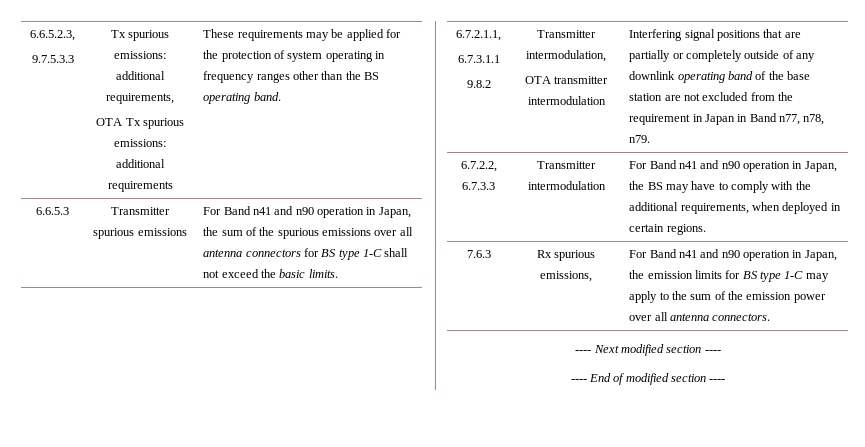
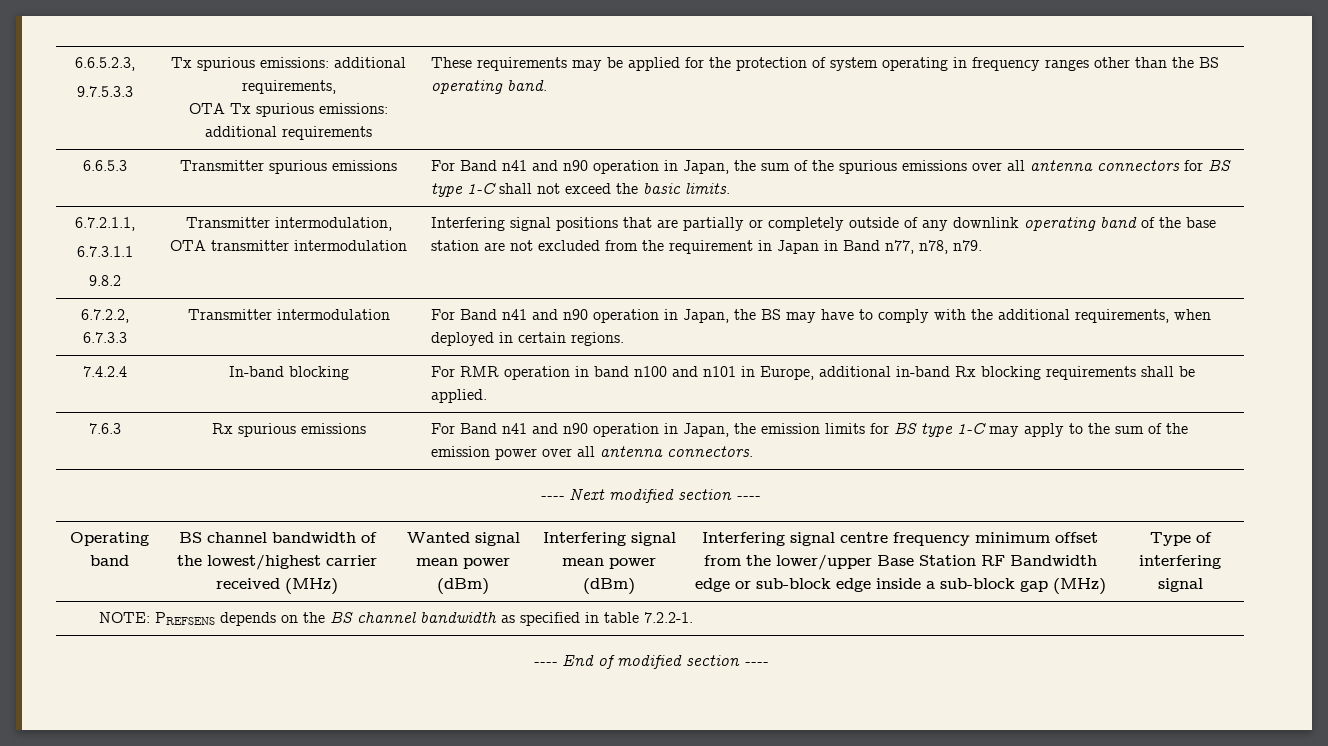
+ 7.4.2.4 | In-band blocking | For RMR operation in band n100 and n101 in Europe, additional in-band Rx blocking requirements shall be applied.
- 7.6.3 | Rx spurious emissions, | For Band n41 and n90 operation in Japan, the emission limits for BS type 1-C may apply to the sum of the emission power over all antenna connectors.
+ 7.6.3 | Rx spurious emissions | For Band n41 and n90 operation in Japan, the emission limits for BS type 1-C may apply to the sum of the emission power over all antenna connectors.
+ Operating band | BS channel bandwidth of the lowest/highest carrier received (MHz) | Wanted signal mean power (dBm) | Interfering signal mean power (dBm) | Interfering signal centre frequency minimum offset from the lower/upper Base Station RF Bandwidth edge or sub-block edge inside a sub-block gap (MHz) | Type of interfering signal
+ NOTE: PREFSENS depends on the BS channel bandwidth as specified in table 7.2.2-1.

